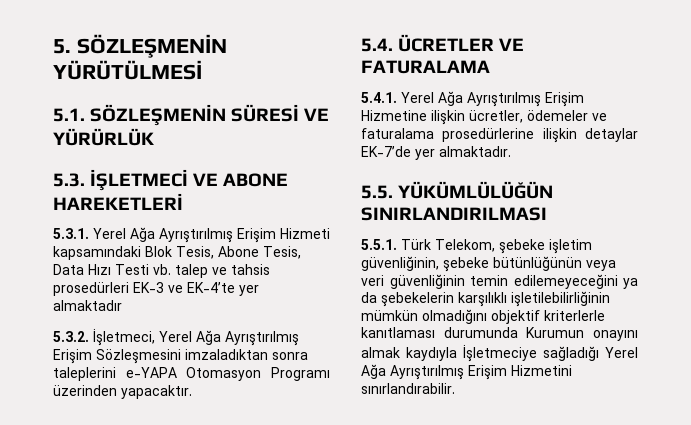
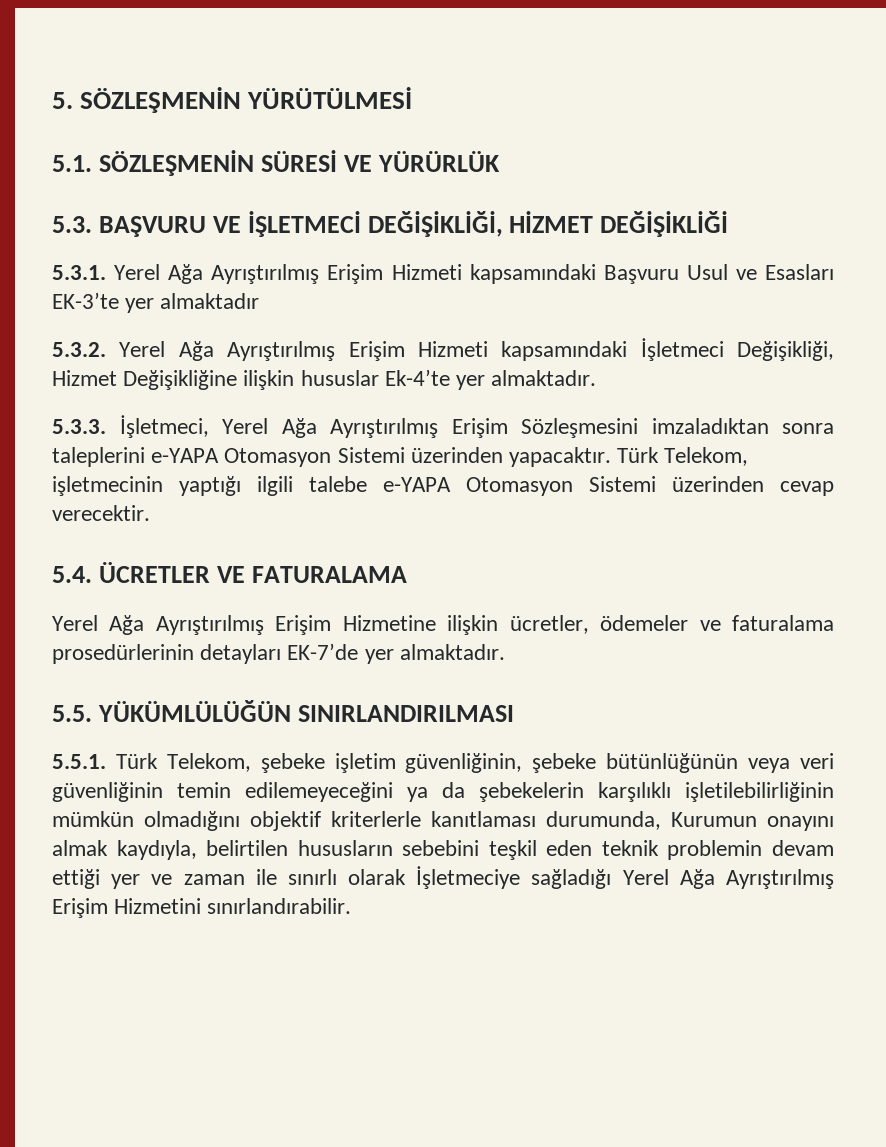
- 5.3. İŞLETMECİ VE ABONE HAREKETLERİ
+ 5.3. BAŞVURU VE İŞLETMECİ DEĞİŞİKLİĞİ, HİZMET DEĞİŞİKLİĞİ
- 5.3.1. Yerel Ağa Ayrıştırılmış Erişim Hizmeti kapsamındaki Blok Tesis, Abone Tesis, Data Hızı Testi vb. talep ve tahsis prosedürleri EK-3 ve EK-4’te yer almaktadır
- 5.3.2. İşletmeci, Yerel Ağa Ayrıştırılmış Erişim Sözleşmesini imzaladıktan sonra taleplerini e-YAPA Otomasyon Programı üzerinden yapacaktır.
+ 5.3.1. Yerel Ağa Ayrıştırılmış Erişim Hizmeti kapsamındaki Başvuru Usul ve Esasları EK-3’te yer almaktadır
+ 5.3.2. Yerel Ağa Ayrıştırılmış Erişim Hizmeti kapsamındaki İşletmeci Değişikliği, Hizmet Değişikliğine ilişkin hususlar Ek-4’te yer almaktadır.
+ 5.3.3. İşletmeci, Yerel Ağa Ayrıştırılmış Erişim Sözleşmesini imzaladıktan sonra taleplerini e-YAPA Otomasyon Sistemi üzerinden yapacaktır. Türk Telekom, işletmecinin yaptığı ilgili talebe e-YAPA Otomasyon Sistemi üzerinden cevap verecektir.
- 5.4.1. Yerel Ağa Ayrıştırılmış Erişim Hizmetine ilişkin ücretler, ödemeler ve faturalama prosedürlerine ilişkin detaylar EK-7’de yer almaktadır.
+ Yerel Ağa Ayrıştırılmış Erişim Hizmetine ilişkin ücretler, ödemeler ve faturalama prosedürlerinin detayları EK-7’de yer almaktadır.
- 5.5.1. Türk Telekom, şebeke işletim güvenliğinin, şebeke bütünlüğünün veya veri güvenliğinin temin edilemeyeceğini ya da şebekelerin karşılıklı işletilebilirliğinin mümkün olmadığını objektif kriterlerle kanıtlaması durumunda Kurumun onayını almak kaydıyla İşletmeciye sağladığı Yerel Ağa Ayrıştırılmış Erişim Hizmetini sınırlandırabilir.
+ 5.5.1. Türk Telekom, şebeke işletim güvenliğinin, şebeke bütünlüğünün veya veri güvenliğinin temin edilemeyeceğini ya da şebekelerin karşılıklı işletilebilirliğinin mümkün olmadığını objektif kriterlerle kanıtlaması durumunda, Kurumun onayını almak kaydıyla, belirtilen hususların sebebini teşkil eden teknik problemin devam ettiği yer ve zaman ile sınırlı olarak İşletmeciye sağladığı Yerel Ağa Ayrıştırılmış Erişim Hizmetini sınırlandırabilir.

